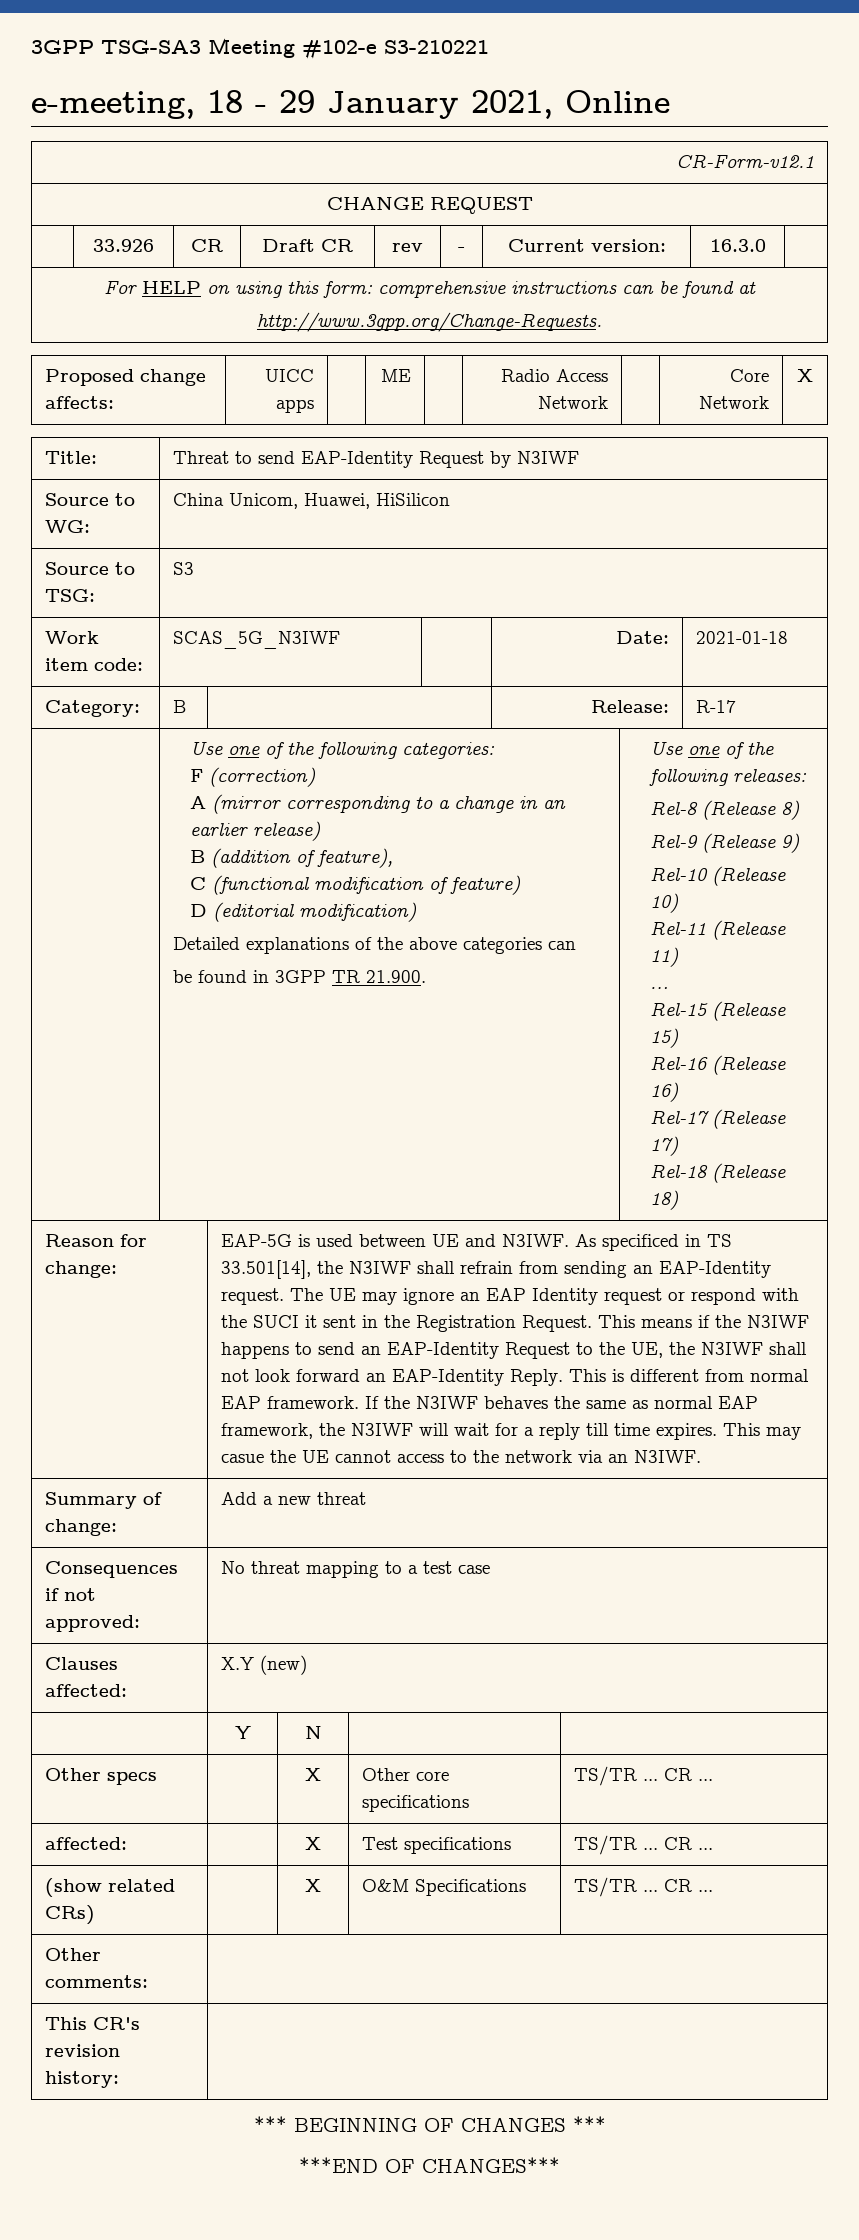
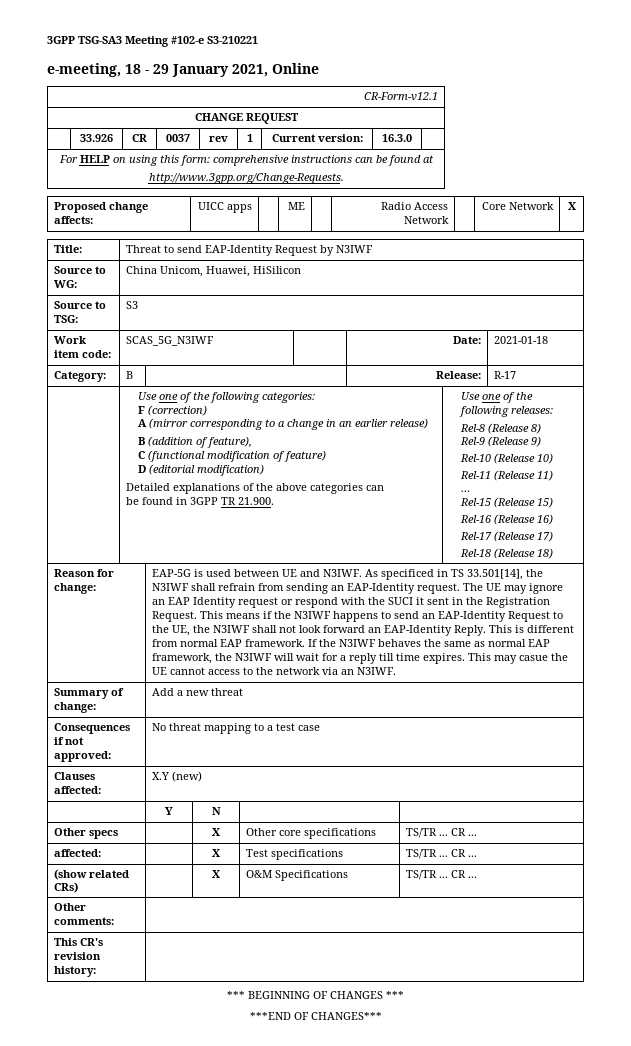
- | 33.926 | CR | Draft CR | rev | - | Current version: | 16.3.0 |
+ | 33.926 | CR | 0037 | rev | 1 | Current version: | 16.3.0 |

